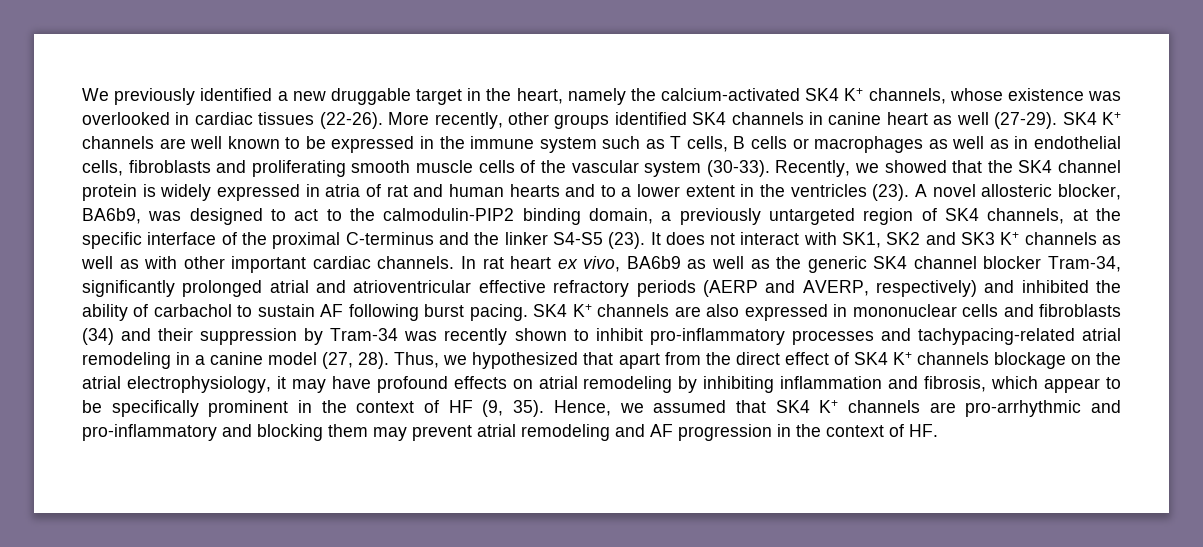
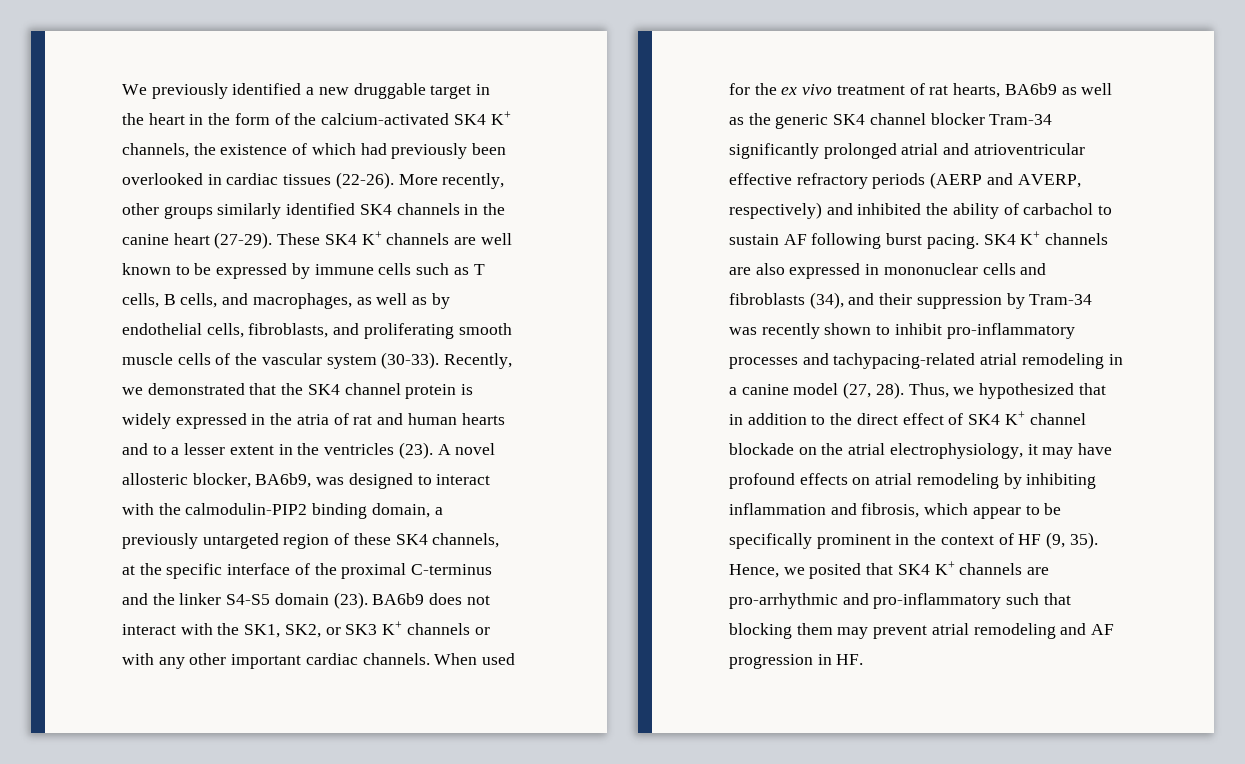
- We previously identified a new druggable target in the heart, namely the calcium-activated SK4 K+ channels, whose existence was overlooked in cardiac tissues (22-26).
+ We previously identified a new druggable target in the heart in the form of the calcium-activated SK4 K+ channels, the existence of which had previously been overlooked in cardiac tissues (22-26).
- More recently, other groups identified SK4 channels in canine heart as well (27-29). SK4 K+ channels are well known to be expressed in the immune system such as T cells, B cells or macrophages as well as in endothelial cells, fibroblasts and proliferating smooth muscle cells of the vascular system (30-33).
+ More recently, other groups similarly identified SK4 channels in the canine heart (27-29). These SK4 K+ channels are well known to be expressed by immune cells such as T cells, B cells, and macrophages, as well as by endothelial cells, fibroblasts, and proliferating smooth muscle cells of the vascular system (30-33).
- Recently, we showed that the SK4 channel protein is widely expressed in atria of rat and human hearts and to a lower extent in the ventricles (23).
+ Recently, we demonstrated that the SK4 channel protein is widely expressed in the atria of rat and human hearts and to a lesser extent in the ventricles (23).
- A novel allosteric blocker, BA6b9, was designed to act to the calmodulin-PIP2 binding domain, a previously untargeted region of SK4 channels, at the specific interface of the proximal C-terminus and the linker S4-S5 (23). It does not interact with SK1, SK2 and SK3 K+ channels as well as with other important cardiac channels. In rat heart ex vivo, BA6b9 as well as the generic SK4 channel blocker Tram-34, significantly prolonged atrial and atrioventricular effective refractory periods (AERP and AVERP, respectively) and inhibited the ability of carbachol to sustain AF following burst pacing.
+ A novel allosteric blocker, BA6b9, was designed to interact with the calmodulin-PIP2 binding domain, a previously untargeted region of these SK4 channels, at the specific interface of the proximal C-terminus and the linker S4-S5 domain (23). BA6b9 does not interact with the SK1, SK2, or SK3 K+ channels or with any other important cardiac channels. When used for the ex vivo treatment of rat hearts, BA6b9 as well as the generic SK4 channel blocker Tram-34 significantly prolonged atrial and atrioventricular effective refractory periods (AERP and AVERP, respectively) and inhibited the ability of carbachol to sustain AF following burst pacing.
- SK4 K+ channels are also expressed in mononuclear cells and fibroblasts (34) and their suppression by Tram-34 was recently shown to inhibit pro-inflammatory processes and tachypacing-related atrial remodeling in a canine model (27, 28).
+ SK4 K+ channels are also expressed in mononuclear cells and fibroblasts (34), and their suppression by Tram-34 was recently shown to inhibit pro-inflammatory processes and tachypacing-related atrial remodeling in a canine model (27, 28).
- Thus, we hypothesized that apart from the direct effect of SK4 K+ channels blockage on the atrial electrophysiology, it may have profound effects on atrial remodeling by inhibiting inflammation and fibrosis, which appear to be specifically prominent in the context of HF (9, 35).
+ Thus, we hypothesized that in addition to the direct effect of SK4 K+ channel blockade on the atrial electrophysiology, it may have profound effects on atrial remodeling by inhibiting inflammation and fibrosis, which appear to be specifically prominent in the context of HF (9, 35).
- Hence, we assumed that SK4 K+ channels are pro-arrhythmic and pro-inflammatory and blocking them may prevent atrial remodeling and AF progression in the context of HF.
+ Hence, we posited that SK4 K+ channels are pro-arrhythmic and pro-inflammatory such that blocking them may prevent atrial remodeling and AF progression in HF.

